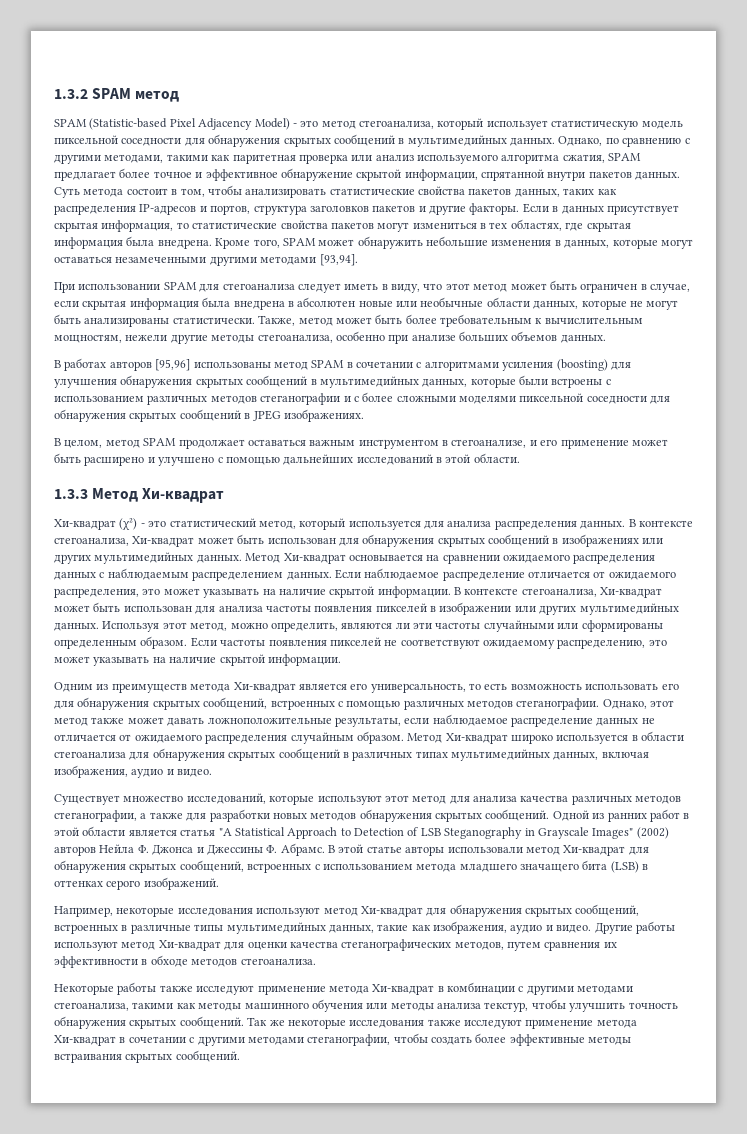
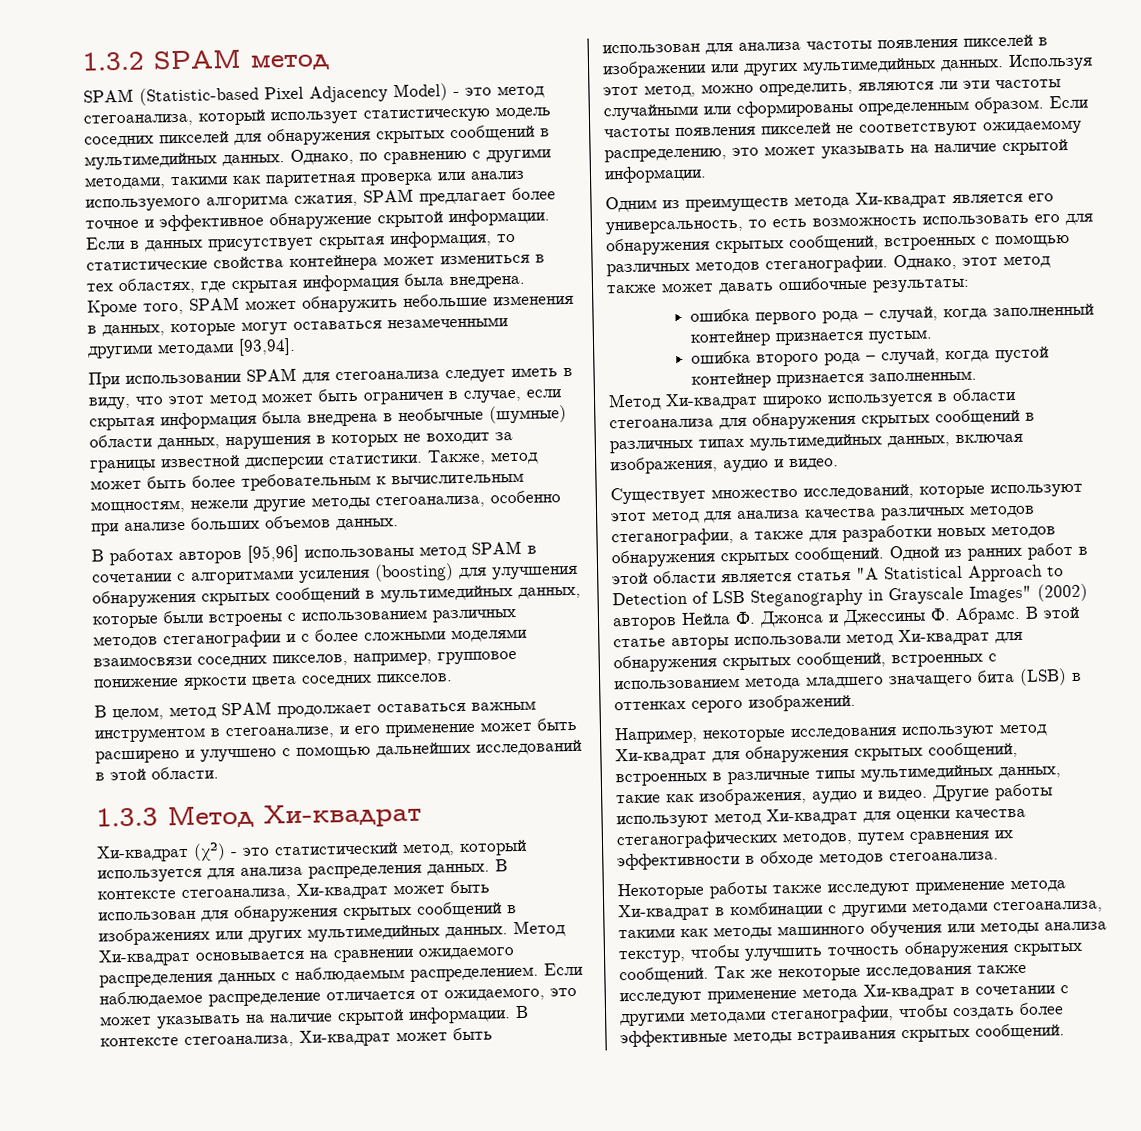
- SPAM (Statistic-based Pixel Adjacency Model) - это метод стегоанализа, который использует статистическую модель пиксельной соседности для обнаружения скрытых сообщений в мультимедийных данных.
+ SPAM (Statistic-based Pixel Adjacency Model) - это метод стегоанализа, который использует статистическую модель соседних пикселей для обнаружения скрытых сообщений в мультимедийных данных.
- Однако, по сравнению с другими методами, такими как паритетная проверка или анализ используемого алгоритма сжатия, SPAM предлагает более точное и эффективное обнаружение скрытой информации, спрятанной внутри пакетов данных. Суть метода состоит в том, чтобы анализировать статистические свойства пакетов данных, таких как распределения IP-адресов и портов, структура заголовков пакетов и другие факторы.
+ Однако, по сравнению с другими методами, такими как паритетная проверка или анализ используемого алгоритма сжатия, SPAM предлагает более точное и эффективное обнаружение скрытой информации.
- Если в данных присутствует скрытая информация, то статистические свойства пакетов могут измениться в тех областях, где скрытая информация была внедрена.
+ Если в данных присутствует скрытая информация, то статистические свойства контейнера может измениться в тех областях, где скрытая информация была внедрена.
- При использовании SPAM для стегоанализа следует иметь в виду, что этот метод может быть ограничен в случае, если скрытая информация была внедрена в абсолютен новые или необычные области данных, которые не могут быть анализированы статистически.
+ При использовании SPAM для стегоанализа следует иметь в виду, что этот метод может быть ограничен в случае, если скрытая информация была внедрена в необычные (шумные) области данных, нарушения в которых не воходит за границы известной дисперсии статистики.
- В работах авторов [95,96] использованы метод SPAM в сочетании с алгоритмами усиления (boosting) для улучшения обнаружения скрытых сообщений в мультимедийных данных, которые были встроены с использованием различных методов стеганографии и с более сложными моделями пиксельной соседности для обнаружения скрытых сообщений в JPEG изображениях.
+ В работах авторов [95,96] использованы метод SPAM в сочетании с алгоритмами усиления (boosting) для улучшения обнаружения скрытых сообщений в мультимедийных данных, которые были встроены с использованием различных методов стеганографии и с более сложными моделями взаимосвязи соседних пикселов, например, групповое понижение яркости цвета соседних пикселов.
- Метод Хи-квадрат основывается на сравнении ожидаемого распределения данных с наблюдаемым распределением данных.
+ Метод Хи-квадрат основывается на сравнении ожидаемого распределения данных с наблюдаемым распределением.
- Если наблюдаемое распределение отличается от ожидаемого распределения, это может указывать на наличие скрытой информации.
+ Если наблюдаемое распределение отличается от ожидаемого, это может указывать на наличие скрытой информации.
- Однако, этот метод также может давать ложноположительные результаты, если наблюдаемое распределение данных не отличается от ожидаемого распределения случайным образом. Метод Хи-квадрат широко используется в области стегоанализа для обнаружения скрытых сообщений в различных типах мультимедийных данных, включая изображения, аудио и видео.
+ Однако, этот метод также может давать ошибочные результаты:
+ ошибка первого рода – случай, когда заполненный контейнер признается пустым.
+ ошибка второго рода – случай, когда пустой контейнер признается заполненным.
+ Метод Хи-квадрат широко используется в области стегоанализа для обнаружения скрытых сообщений в различных типах мультимедийных данных, включая изображения, аудио и видео.

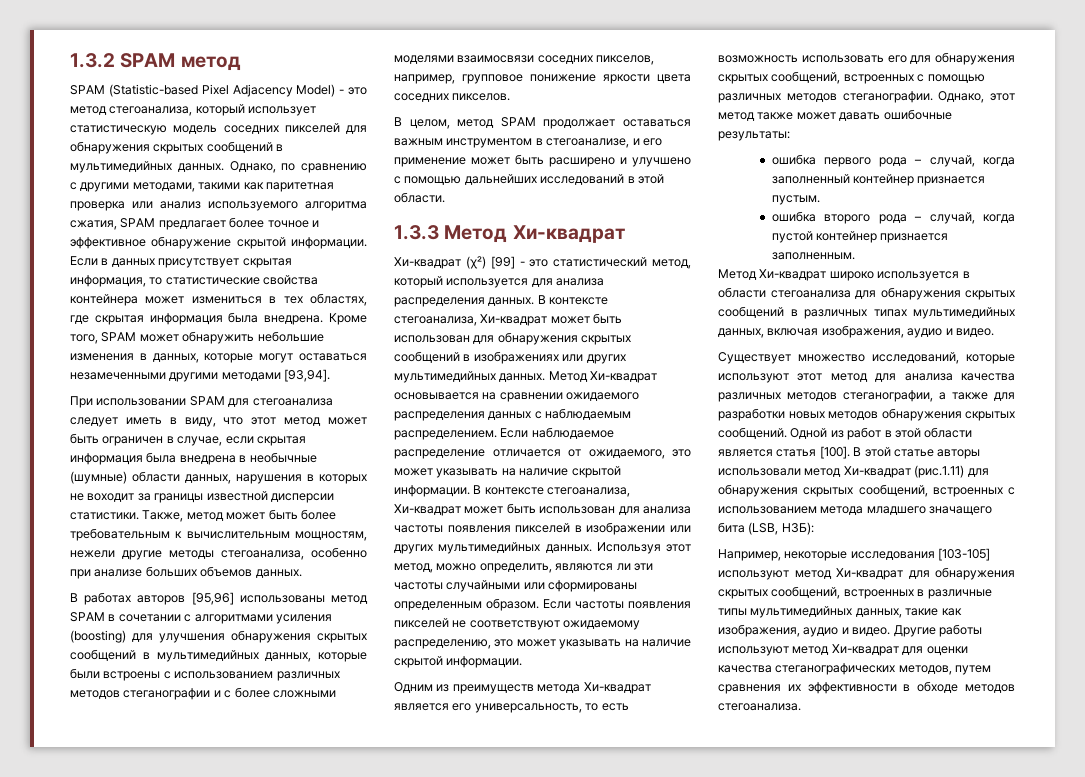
- Хи-квадрат (χ²) - это статистический метод, который используется для анализа распределения данных.
+ Хи-квадрат (χ²) [99] - это статистический метод, который используется для анализа распределения данных.
- Одной из ранних работ в этой области является статья "A Statistical Approach to Detection of LSB Steganography in Grayscale Images" (2002) авторов Нейла Ф. Джонса и Джессины Ф. Абрамс.
+ Одной из работ в этой области является статья [100].
- В этой статье авторы использовали метод Хи-квадрат для обнаружения скрытых сообщений, встроенных с использованием метода младшего значащего бита (LSB) в оттенках серого изображений.
+ В этой статье авторы использовали метод Хи-квадрат (рис.1.11) для обнаружения скрытых сообщений, встроенных с использованием метода младшего значащего бита (LSB, НЗБ):
- Например, некоторые исследования используют метод Хи-квадрат для обнаружения скрытых сообщений, встроенных в различные типы мультимедийных данных, такие как изображения, аудио и видео.
+ Например, некоторые исследования [103-105] используют метод Хи-квадрат для обнаружения скрытых сообщений, встроенных в различные типы мультимедийных данных, такие как изображения, аудио и видео.
- Некоторые работы также исследуют применение метода Хи-квадрат в комбинации с другими методами стегоанализа, такими как методы машинного обучения или методы анализа текстур, чтобы улучшить точность обнаружения скрытых сообщений. Так же некоторые исследования также исследуют применение метода Хи-квадрат в сочетании с другими методами стеганографии, чтобы создать более эффективные методы встраивания скрытых сообщений.

